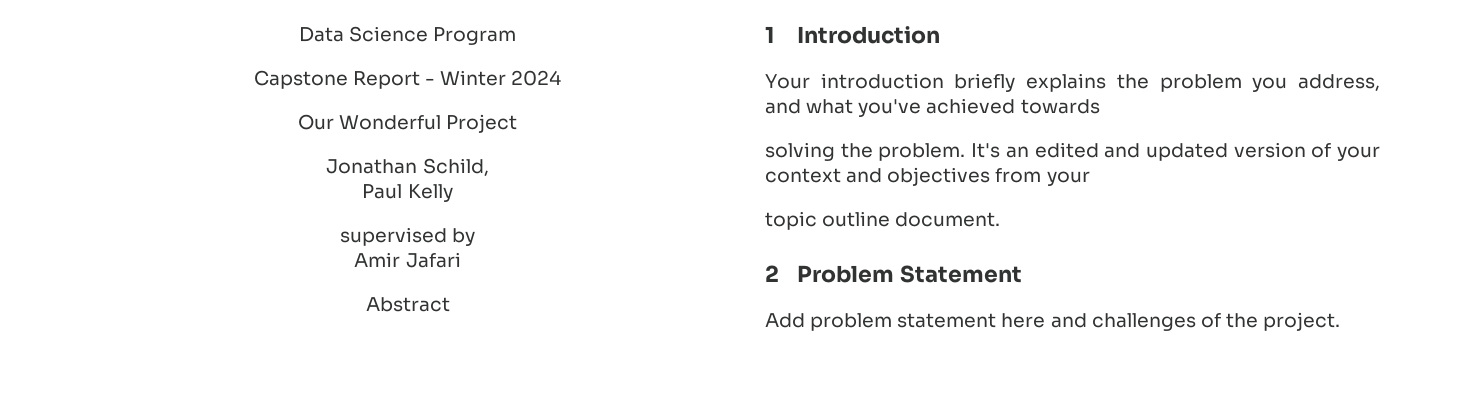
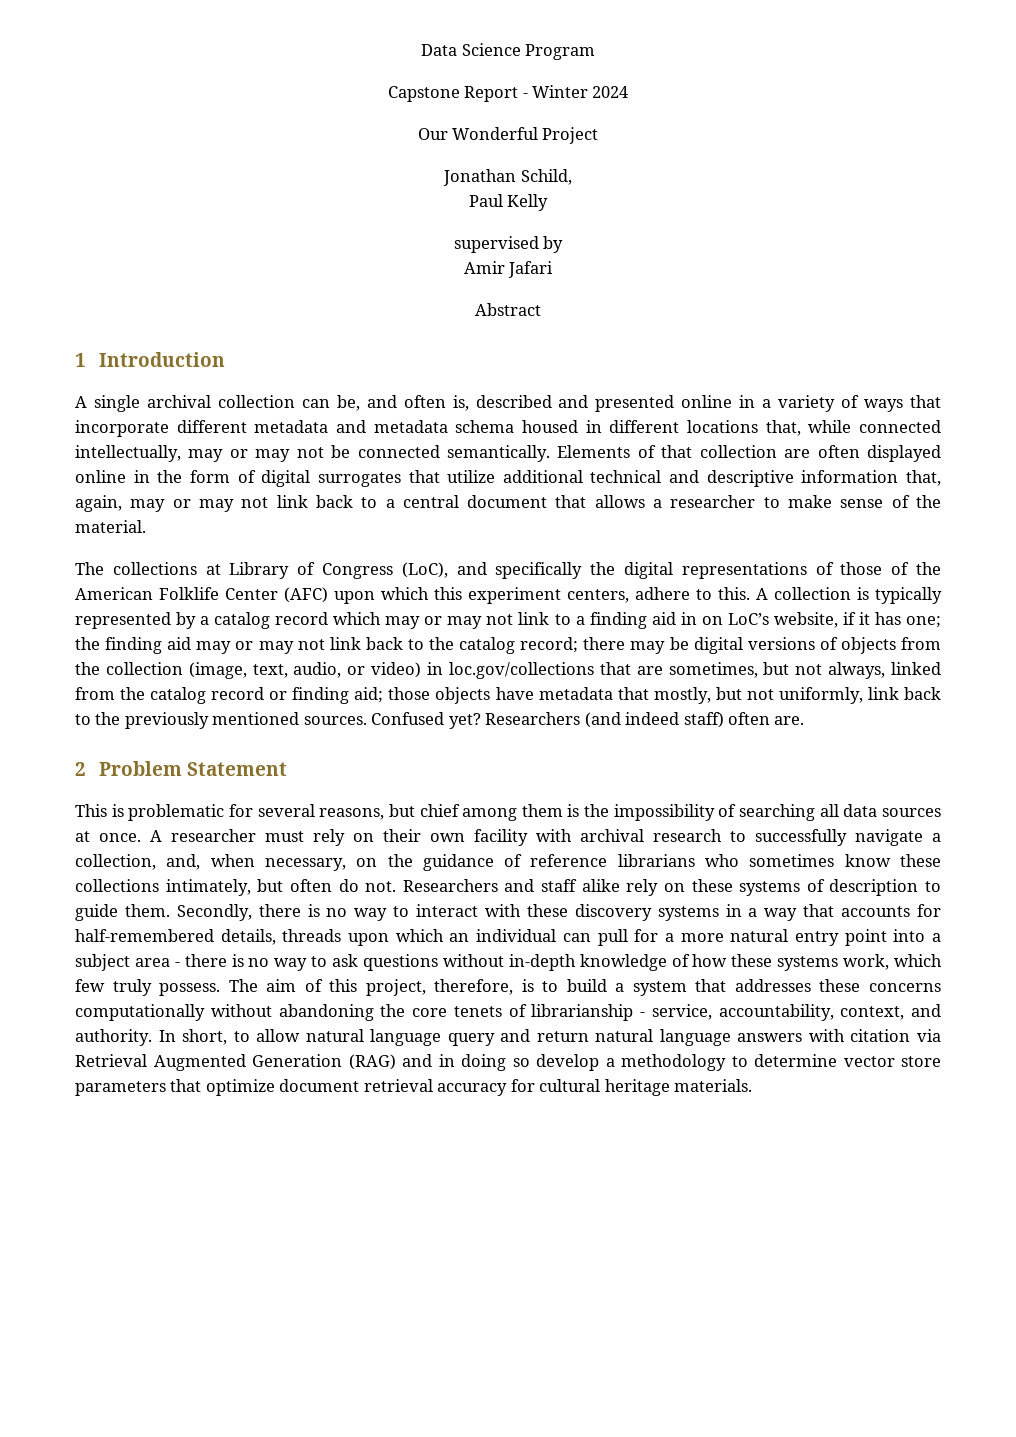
- Your introduction briefly explains the problem you address, and what you've achieved towards
- solving the problem. It's an edited and updated version of your context and objectives from your
- topic outline document.
+ A single archival collection can be, and often is, described and presented online in a variety of ways that incorporate different metadata and metadata schema housed in different locations that, while connected intellectually, may or may not be connected semantically. Elements of that collection are often displayed online in the form of digital surrogates that utilize additional technical and descriptive information that, again, may or may not link back to a central document that allows a researcher to make sense of the material.
+ The collections at Library of Congress (LoC), and specifically the digital representations of those of the American Folklife Center (AFC) upon which this experiment centers, adhere to this. A collection is typically represented by a catalog record which may or may not link to a finding aid in on LoC’s website, if it has one; the finding aid may or may not link back to the catalog record; there may be digital versions of objects from the collection (image, text, audio, or video) in loc.gov/collections that are sometimes, but not always, linked from the catalog record or finding aid; those objects have metadata that mostly, but not uniformly, link back to the previously mentioned sources. Confused yet? Researchers (and indeed staff) often are.
  2 Problem Statement
- Add problem statement here and challenges of the project.
+ This is problematic for several reasons, but chief among them is the impossibility of searching all data sources at once. A researcher must rely on their own facility with archival research to successfully navigate a collection, and, when necessary, on the guidance of reference librarians who sometimes know these collections intimately, but often do not. Researchers and staff alike rely on these systems of description to guide them. Secondly, there is no way to interact with these discovery systems in a way that accounts for half-remembered details, threads upon which an individual can pull for a more natural entry point into a subject area - there is no way to ask questions without in-depth knowledge of how these systems work, which few truly possess. The aim of this project, therefore, is to build a system that addresses these concerns computationally without abandoning the core tenets of librarianship - service, accountability, context, and authority. In short, to allow natural language query and return natural language answers with citation via Retrieval Augmented Generation (RAG) and in doing so develop a methodology to determine vector store parameters that optimize document retrieval accuracy for cultural heritage materials.

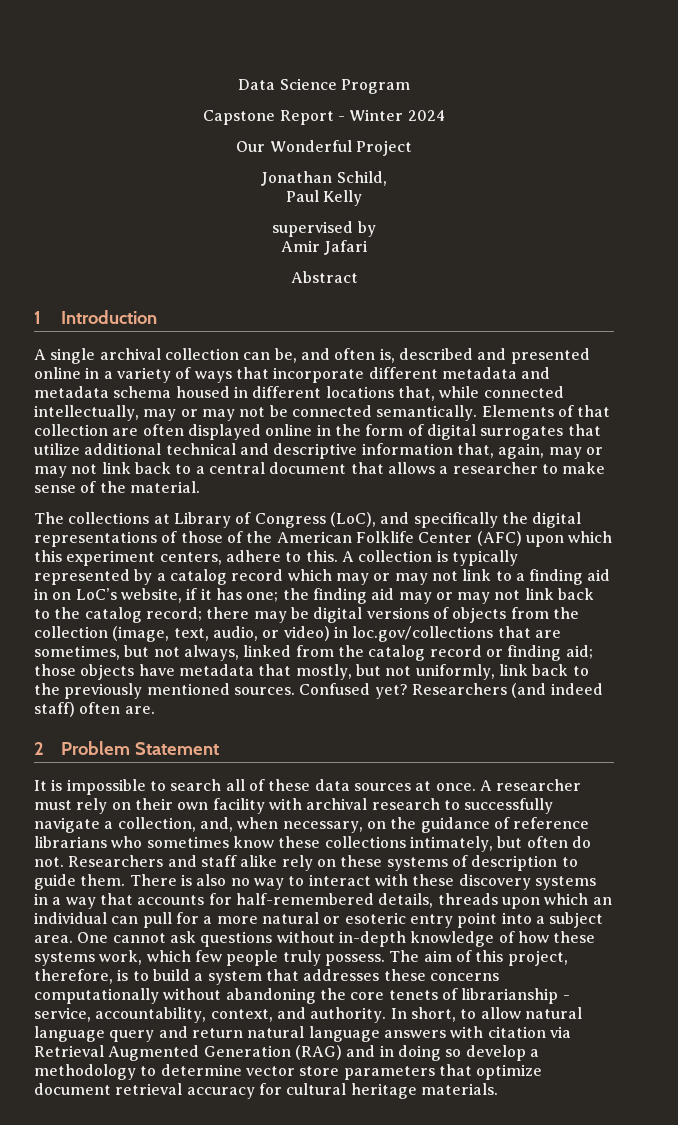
- This is problematic for several reasons, but chief among them is the impossibility of searching all data sources at once.
+ It is impossible to search all of these data sources at once.
- Secondly, there is no way to interact with these discovery systems in a way that accounts for half-remembered details, threads upon which an individual can pull for a more natural entry point into a subject area - there is no way to ask questions without in-depth knowledge of how these systems work, which few truly possess.
+ There is also no way to interact with these discovery systems in a way that accounts for half-remembered details, threads upon which an individual can pull for a more natural or esoteric entry point into a subject area. One cannot ask questions without in-depth knowledge of how these systems work, which few people truly possess.

